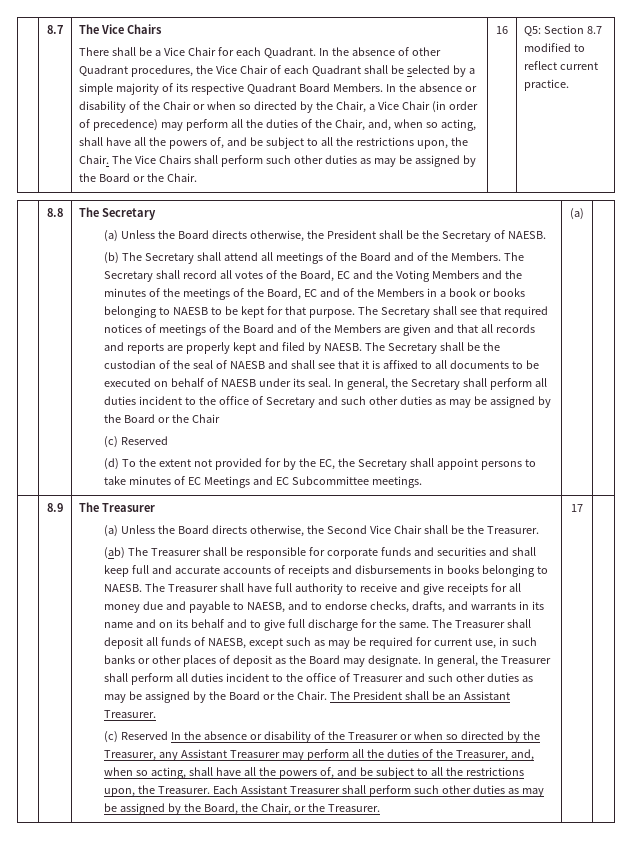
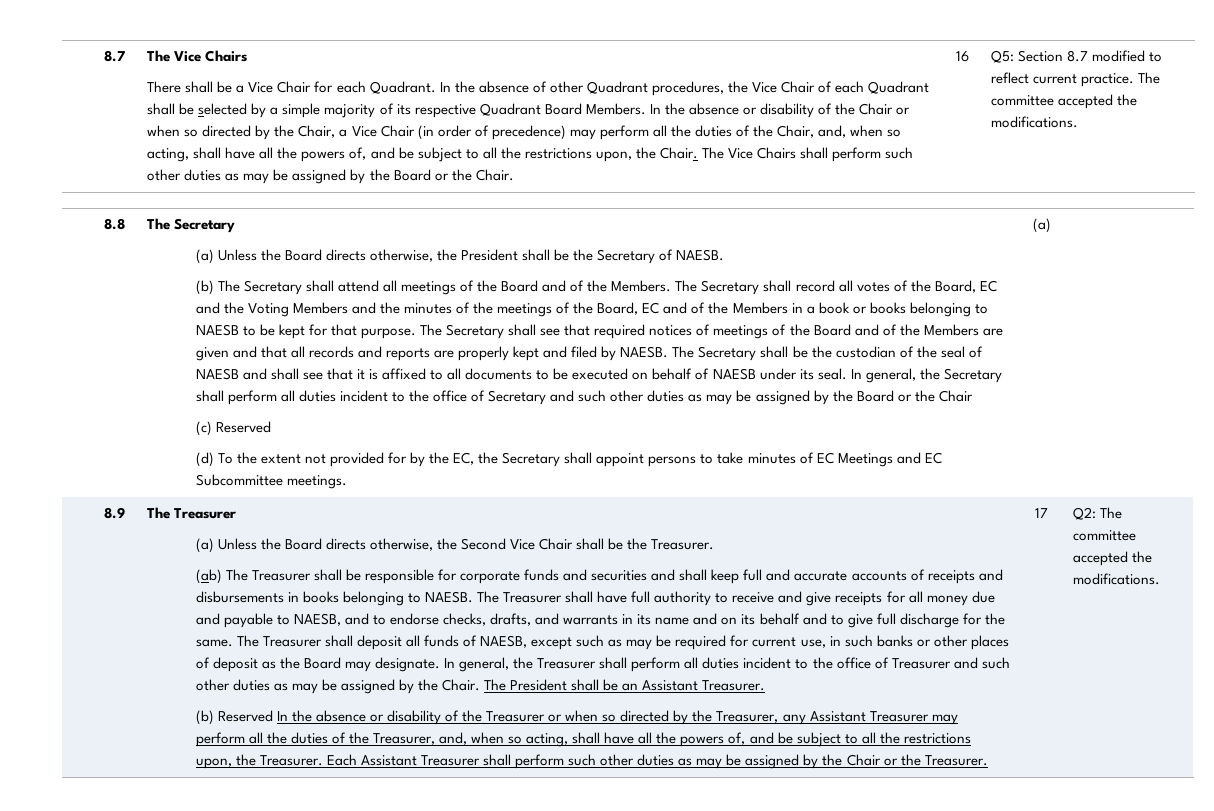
- Q5: Section 8.7 modified to reflect current practice.
+ Q5: Section 8.7 modified to reflect current practice. The committee accepted the modifications.
- In general, the Treasurer shall perform all duties incident to the office of Treasurer and such other duties as may be assigned by the Board or the Chair.
+ In general, the Treasurer shall perform all duties incident to the office of Treasurer and such other duties as may be assigned by the Chair.
- (c) Reserved In the absence or disability of the Treasurer or when so directed by the Treasurer, any Assistant Treasurer may perform all the duties of the Treasurer, and, when so acting, shall have all the powers of, and be subject to all the restrictions upon, the Treasurer.
+ (b) Reserved In the absence or disability of the Treasurer or when so directed by the Treasurer, any Assistant Treasurer may perform all the duties of the Treasurer, and, when so acting, shall have all the powers of, and be subject to all the restrictions upon, the Treasurer.
- Each Assistant Treasurer shall perform such other duties as may be assigned by the Board, the Chair, or the Treasurer.
+ Each Assistant Treasurer shall perform such other duties as may be assigned by the Chair or the Treasurer.
+ Q2: The committee accepted the modifications.

